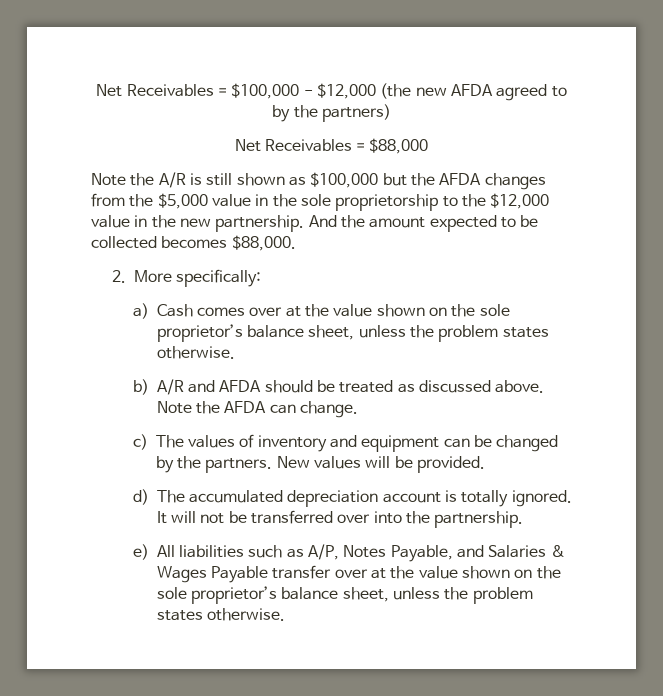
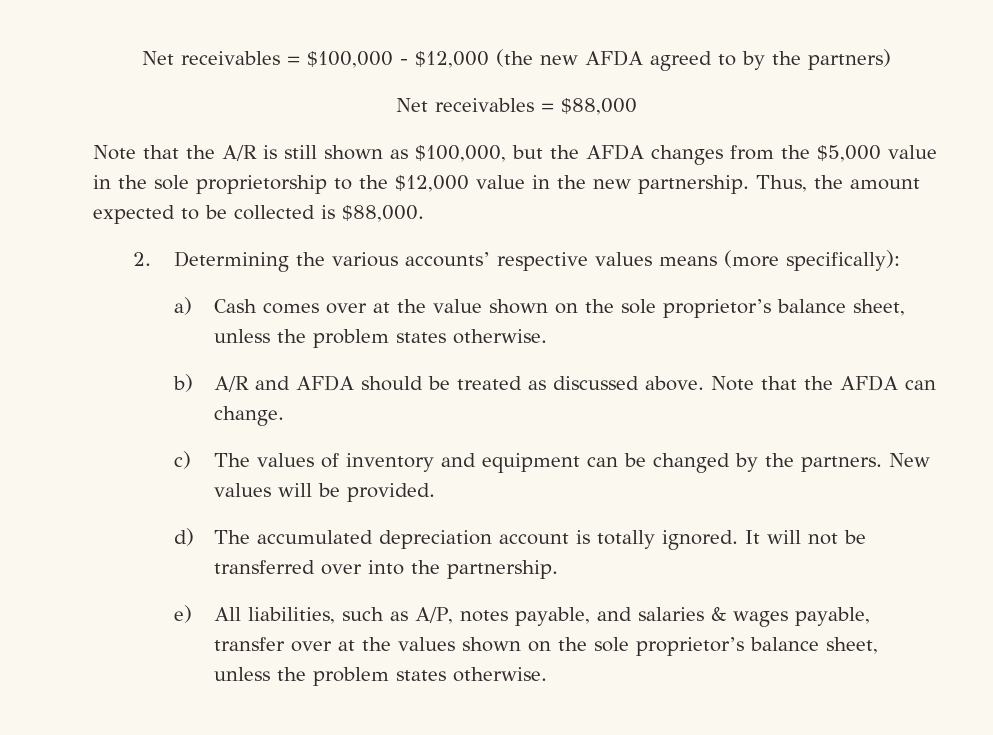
- Net Receivables = $100,000 - $12,000 (the new AFDA agreed to by the partners)
+ Net receivables = $100,000 - $12,000 (the new AFDA agreed to by the partners)
- Net Receivables = $88,000
+ Net receivables = $88,000
- Note the A/R is still shown as $100,000 but the AFDA changes from the $5,000 value in the sole proprietorship to the $12,000 value in the new partnership.
+ Note that the A/R is still shown as $100,000, but the AFDA changes from the $5,000 value in the sole proprietorship to the $12,000 value in the new partnership.
- And the amount expected to be collected becomes $88,000.
+ Thus, the amount expected to be collected is $88,000.
- 2. More specifically:
+ 2. Determining the various accounts’ respective values means (more specifically):
- Note the AFDA can change.
+ Note that the AFDA can change.
- e) All liabilities such as A/P, Notes Payable, and Salaries & Wages Payable transfer over at the value shown on the sole proprietor’s balance sheet, unless the problem states otherwise.
+ e) All liabilities, such as A/P, notes payable, and salaries & wages payable, transfer over at the values shown on the sole proprietor’s balance sheet, unless the problem states otherwise.

